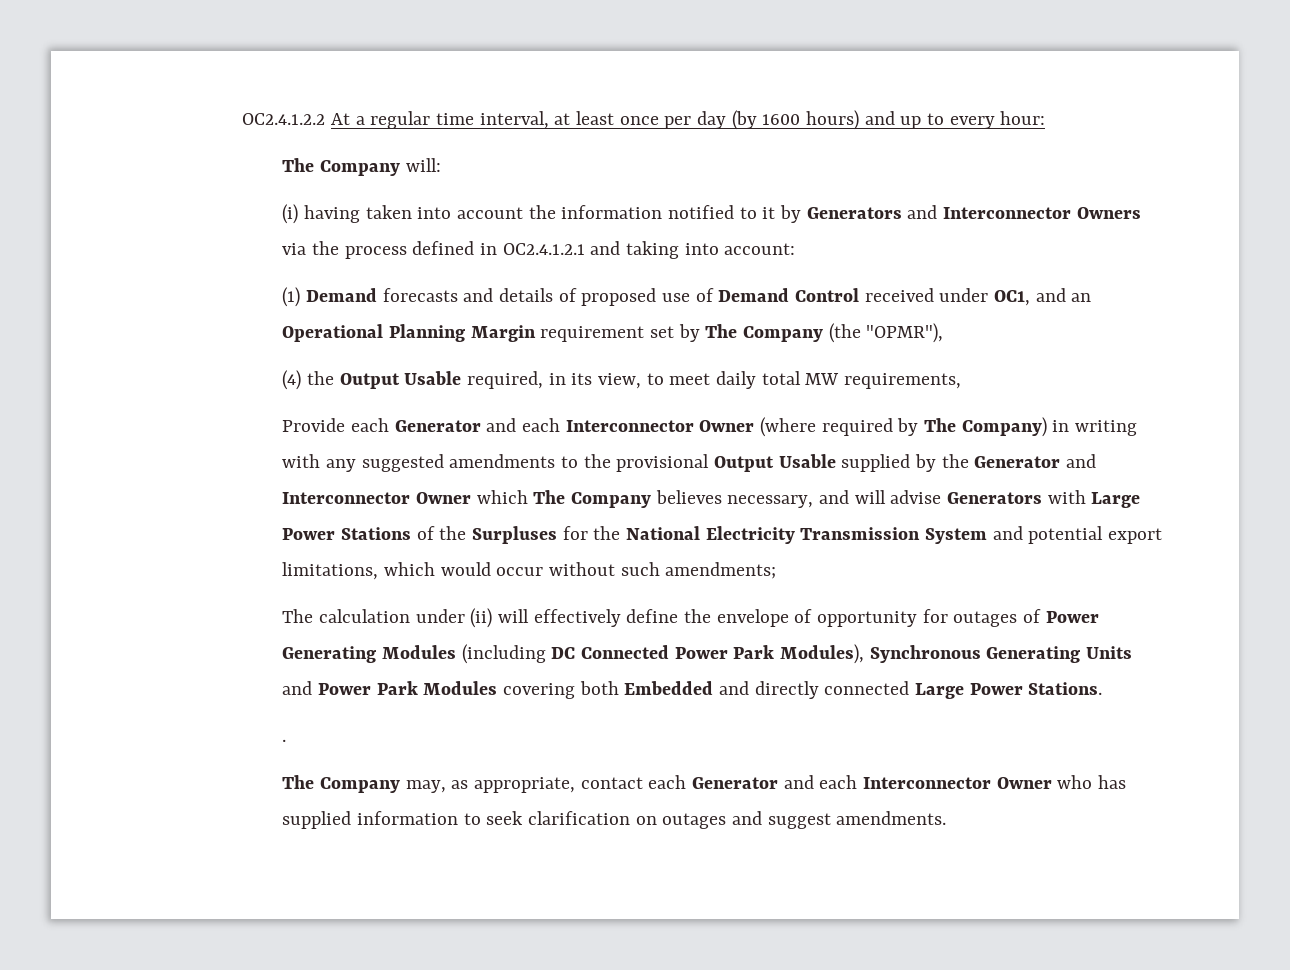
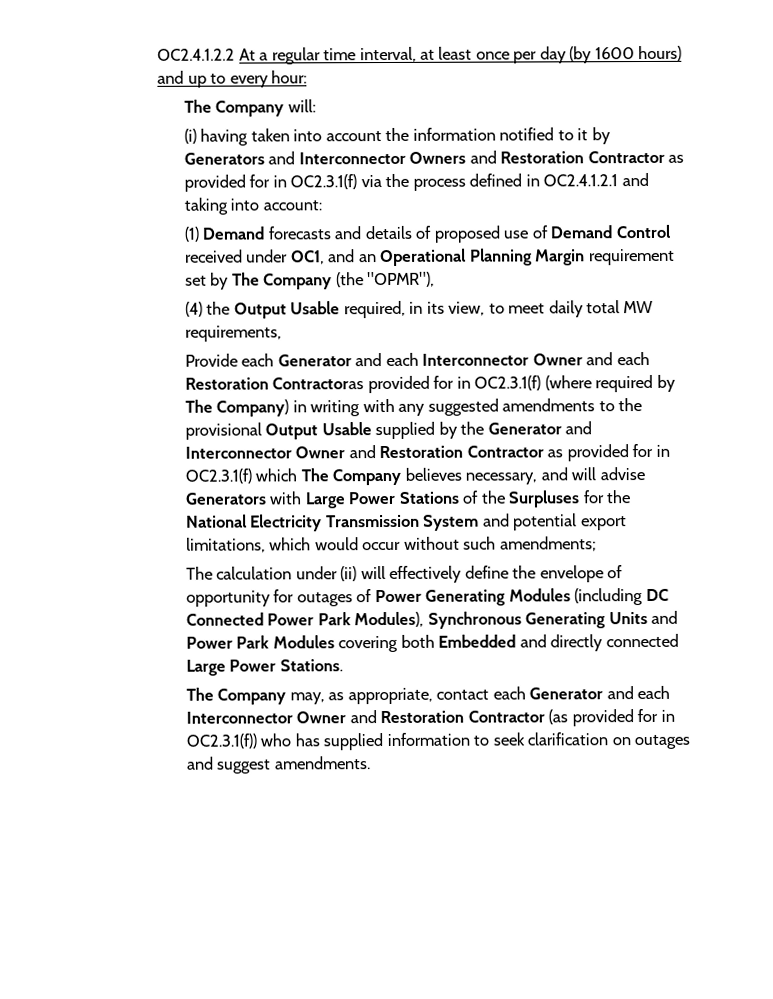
- (i) having taken into account the information notified to it by Generators and Interconnector Owners via the process defined in OC2.4.1.2.1 and taking into account:
+ (i) having taken into account the information notified to it by Generators and Interconnector Owners and Restoration Contractor as provided for in OC2.3.1(f) via the process defined in OC2.4.1.2.1 and taking into account:
- Provide each Generator and each Interconnector Owner (where required by The Company) in writing with any suggested amendments to the provisional Output Usable supplied by the Generator and Interconnector Owner which The Company believes necessary, and will advise Generators with Large Power Stations of the Surpluses for the National Electricity Transmission System and potential export limitations, which would occur without such amendments;
+ Provide each Generator and each Interconnector Owner and each Restoration Contractoras provided for in OC2.3.1(f) (where required by The Company) in writing with any suggested amendments to the provisional Output Usable supplied by the Generator and Interconnector Owner and Restoration Contractor as provided for in OC2.3.1(f) which The Company believes necessary, and will advise Generators with Large Power Stations of the Surpluses for the National Electricity Transmission System and potential export limitations, which would occur without such amendments;
- .
- The Company may, as appropriate, contact each Generator and each Interconnector Owner who has supplied information to seek clarification on outages and suggest amendments.
+ The Company may, as appropriate, contact each Generator and each Interconnector Owner and Restoration Contractor (as provided for in OC2.3.1(f)) who has supplied information to seek clarification on outages and suggest amendments.

